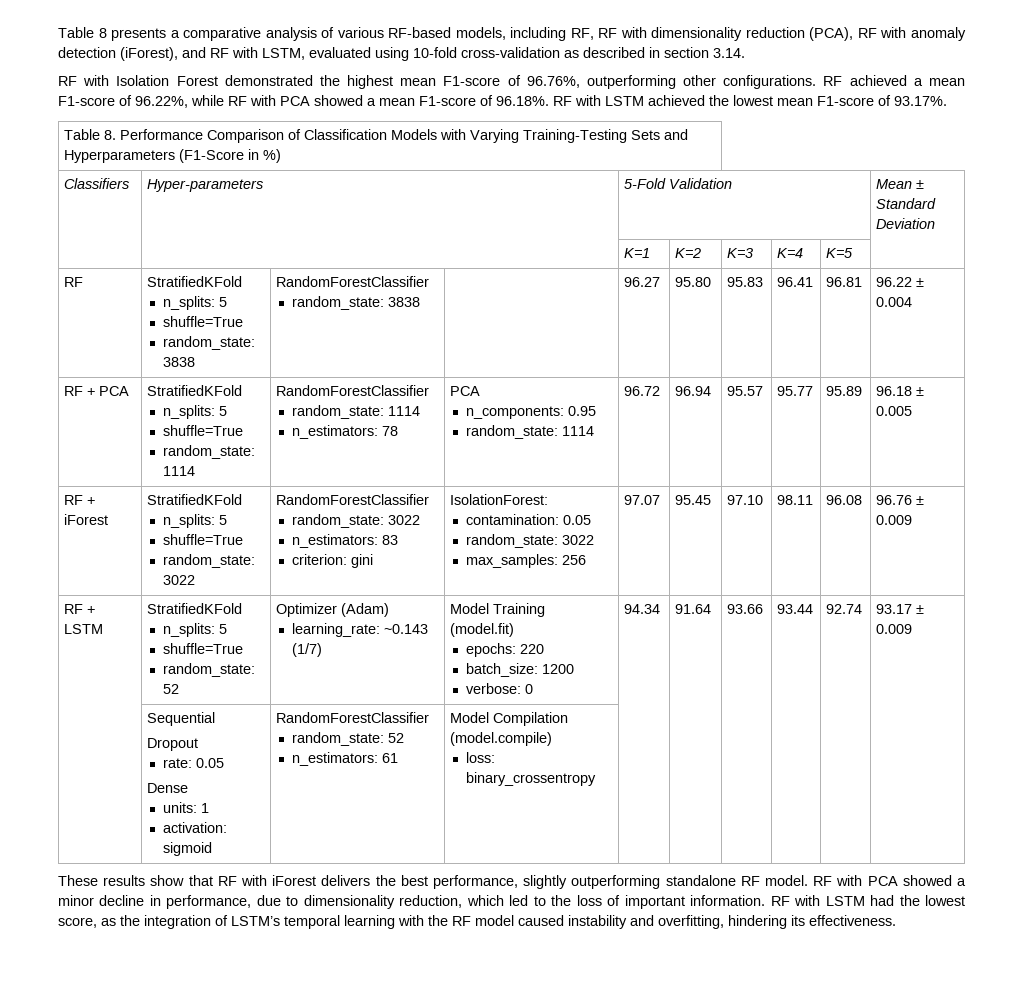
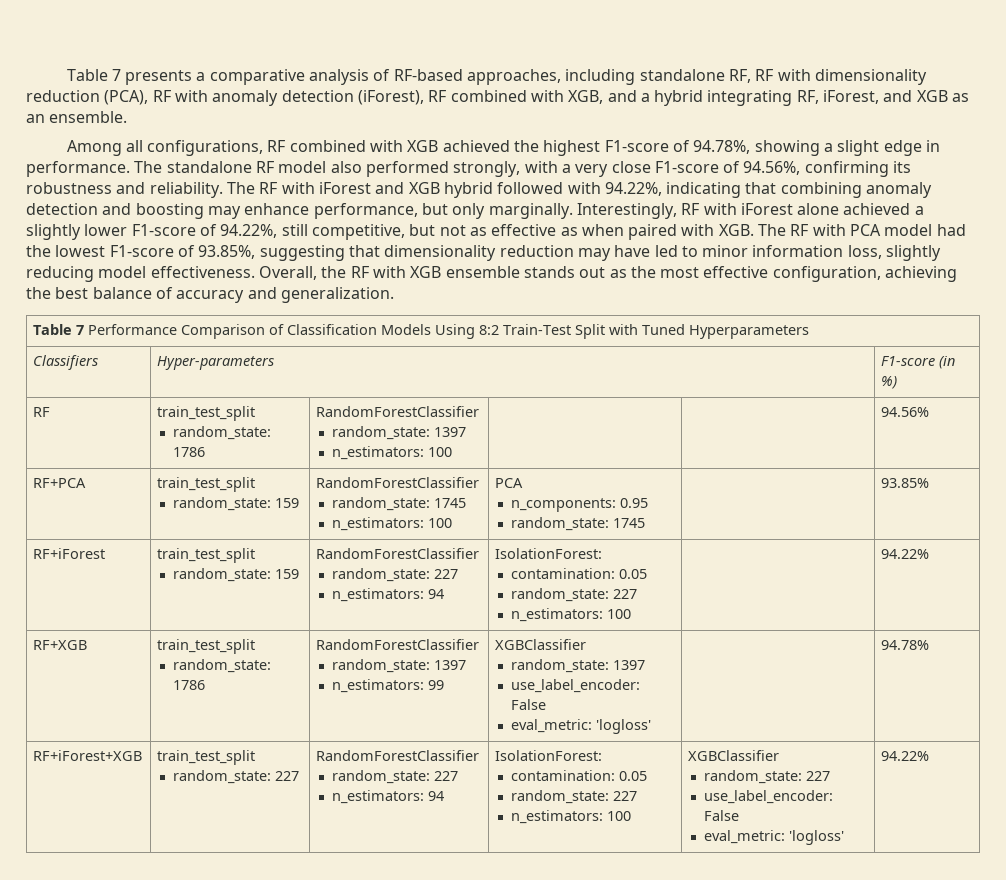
- Table 8 presents a comparative analysis of various RF-based models, including RF, RF with dimensionality reduction (PCA), RF with anomaly detection (iForest), and RF with LSTM, evaluated using 10-fold cross-validation as described in section 3.14.
- RF with Isolation Forest demonstrated the highest mean F1-score of 96.76%, outperforming other configurations. RF achieved a mean F1-score of 96.22%, while RF with PCA showed a mean F1-score of 96.18%. RF with LSTM achieved the lowest mean F1-score of 93.17%.
- Table 8. Performance Comparison of Classification Models with Varying Training-Testing Sets and Hyperparameters (F1-Score in %)
- Classifiers | Hyper-parameters | 5-Fold Validation | Mean ± Standard Deviation
- | | K=1 | K=2 | K=3 | K=4 | K=5 |
- RF | StratifiedKFold
- n_splits: 5
- shuffle=True
- random_state: 3838 | RandomForestClassifier
- random_state: 3838 | | 96.27 | 95.80 | 95.83 | 96.41 | 96.81 | 96.22 ± 0.004
- RF + PCA | StratifiedKFold
- n_splits: 5
- shuffle=True
- random_state: 1114 | RandomForestClassifier
- random_state: 1114
- n_estimators: 78 | PCA
+ Table 7 presents a comparative analysis of RF-based approaches, including standalone RF, RF with dimensionality reduction (PCA), RF with anomaly detection (iForest), RF combined with XGB, and a hybrid integrating RF, iForest, and XGB as an ensemble.
+ Among all configurations, RF combined with XGB achieved the highest F1-score of 94.78%, showing a slight edge in performance. The standalone RF model also performed strongly, with a very close F1-score of 94.56%, confirming its robustness and reliability. The RF with iForest and XGB hybrid followed with 94.22%, indicating that combining anomaly detection and boosting may enhance performance, but only marginally. Interestingly, RF with iForest alone achieved a slightly lower F1-score of 94.22%, still competitive, but not as effective as when paired with XGB. The RF with PCA model had the lowest F1-score of 93.85%, suggesting that dimensionality reduction may have led to minor information loss, slightly reducing model effectiveness. Overall, the RF with XGB ensemble stands out as the most effective configuration, achieving the best balance of accuracy and generalization.
+ Table 7 Performance Comparison of Classification Models Using 8:2 Train-Test Split with Tuned Hyperparameters
+ Classifiers | Hyper-parameters | F1-score (in %)
+ RF | train_test_split
+ random_state: 1786 | RandomForestClassifier
+ random_state: 1397
+ n_estimators: 100 | | | 94.56%
+ RF+PCA | train_test_split
+ random_state: 159 | RandomForestClassifier
+ random_state: 1745
+ n_estimators: 100 | PCA
  n_components: 0.95
- random_state: 1114 | 96.72 | 96.94 | 95.57 | 95.77 | 95.89 | 96.18 ± 0.005
- RF + iForest | StratifiedKFold
- n_splits: 5
- shuffle=True
- random_state: 3022 | RandomForestClassifier
- random_state: 3022
- n_estimators: 83
- criterion: gini | IsolationForest:
+ random_state: 1745 | | 93.85%
+ RF+iForest | train_test_split
+ random_state: 159 | RandomForestClassifier
+ random_state: 227
+ n_estimators: 94 | IsolationForest:
  contamination: 0.05
- random_state: 3022
- max_samples: 256 | 97.07 | 95.45 | 97.10 | 98.11 | 96.08 | 96.76 ± 0.009
- RF + LSTM | StratifiedKFold
- n_splits: 5
- shuffle=True
- random_state: 52 | Optimizer (Adam)
- learning_rate: ~0.143 (1/7) | Model Training (model.fit)
- epochs: 220
- batch_size: 1200
- verbose: 0 | 94.34 | 91.64 | 93.66 | 93.44 | 92.74 | 93.17 ± 0.009
- | Sequential
- Dropout
- rate: 0.05
- Dense
- units: 1
- activation: sigmoid | RandomForestClassifier
- random_state: 52
- n_estimators: 61 | Model Compilation (model.compile)
- loss: binary_crossentropy | | | | | |
- These results show that RF with iForest delivers the best performance, slightly outperforming standalone RF model. RF with PCA showed a minor decline in performance, due to dimensionality reduction, which led to the loss of important information. RF with LSTM had the lowest score, as the integration of LSTM’s temporal learning with the RF model caused instability and overfitting, hindering its effectiveness.
+ random_state: 227
+ n_estimators: 100 | | 94.22%
+ RF+XGB | train_test_split
+ random_state: 1786 | RandomForestClassifier
+ random_state: 1397
+ n_estimators: 99 | XGBClassifier
+ random_state: 1397
+ use_label_encoder: False
+ eval_metric: 'logloss' | | 94.78%
+ RF+iForest+XGB | train_test_split
+ random_state: 227 | RandomForestClassifier
+ random_state: 227
+ n_estimators: 94 | IsolationForest:
+ contamination: 0.05
+ random_state: 227
+ n_estimators: 100 | XGBClassifier
+ random_state: 227
+ use_label_encoder: False
+ eval_metric: 'logloss' | 94.22%

